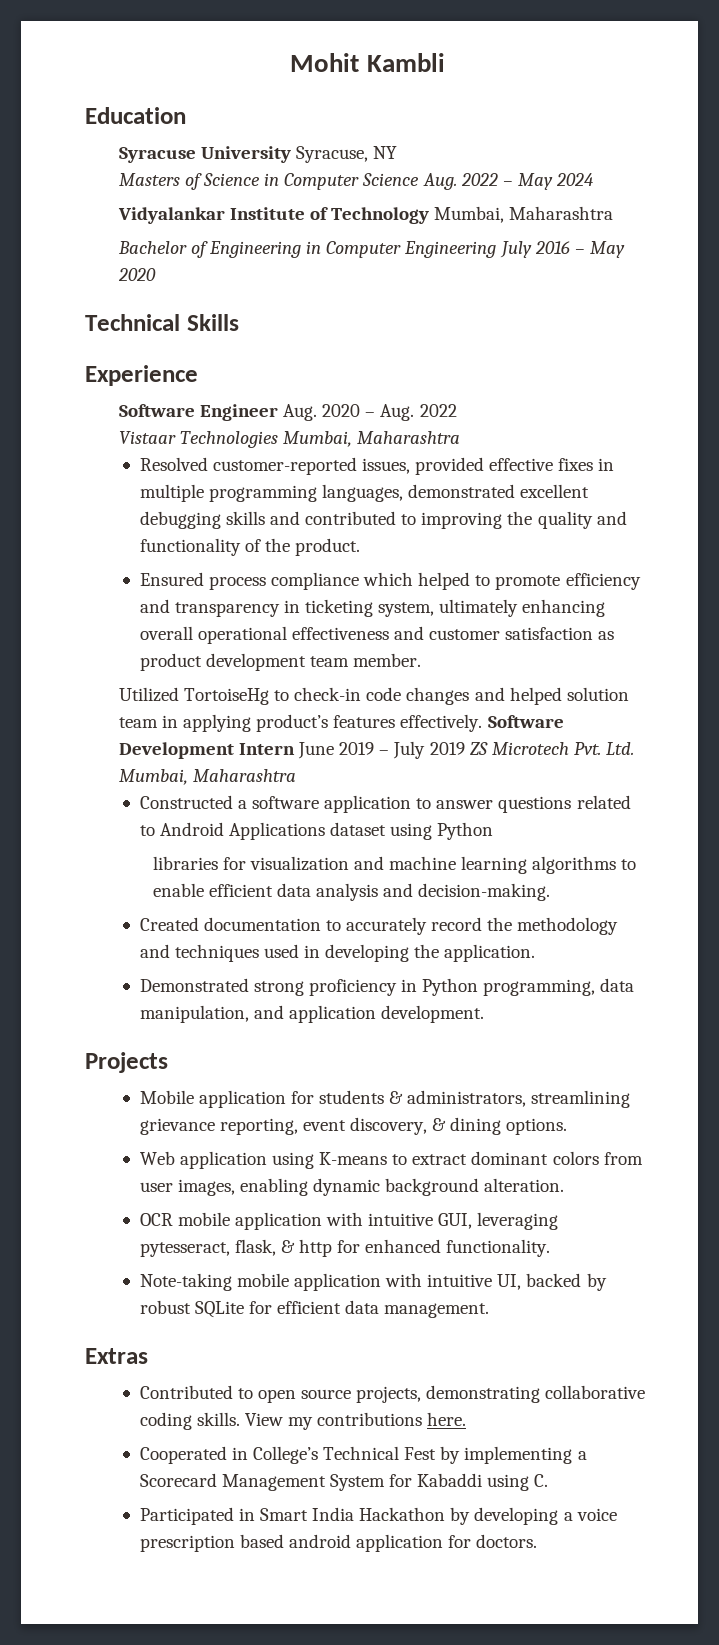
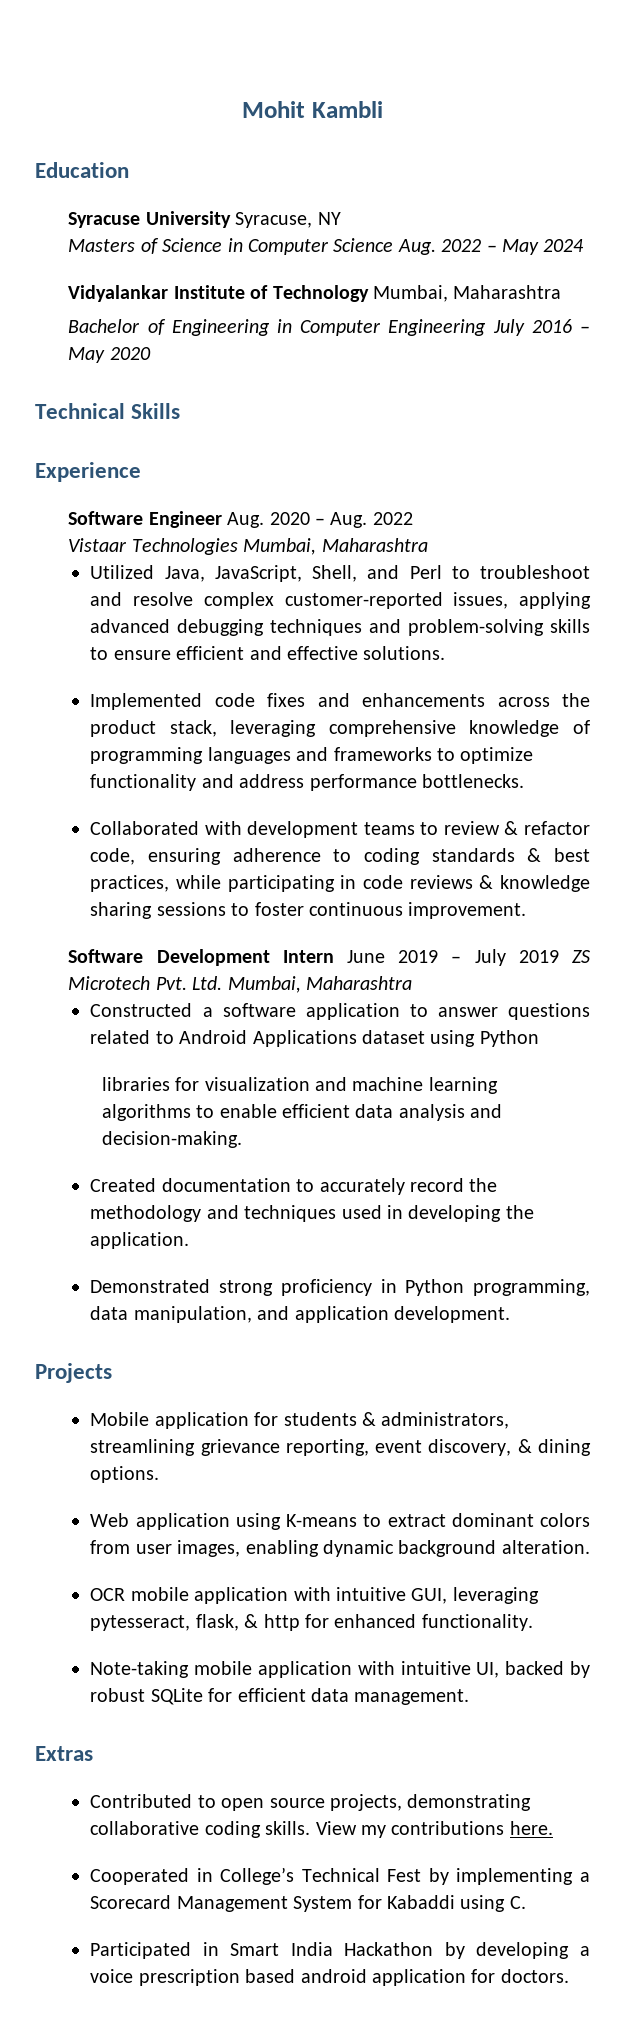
- Resolved customer-reported issues, provided effective fixes in multiple programming languages, demonstrated excellent debugging skills and contributed to improving the quality and functionality of the product.
- Ensured process compliance which helped to promote efficiency and transparency in ticketing system, ultimately enhancing overall operational effectiveness and customer satisfaction as product development team member.
- Utilized TortoiseHg to check-in code changes and helped solution team in applying product’s features effectively. Software Development Intern June 2019 – July 2019 ZS Microtech Pvt. Ltd. Mumbai, Maharashtra
+ Utilized Java, JavaScript, Shell, and Perl to troubleshoot and resolve complex customer-reported issues, applying advanced debugging techniques and problem-solving skills to ensure efficient and effective solutions.
+ Implemented code fixes and enhancements across the product stack, leveraging comprehensive knowledge of programming languages and frameworks to optimize functionality and address performance bottlenecks.
+ Collaborated with development teams to review & refactor code, ensuring adherence to coding standards & best practices, while participating in code reviews & knowledge sharing sessions to foster continuous improvement.
+ Software Development Intern June 2019 – July 2019 ZS Microtech Pvt. Ltd. Mumbai, Maharashtra

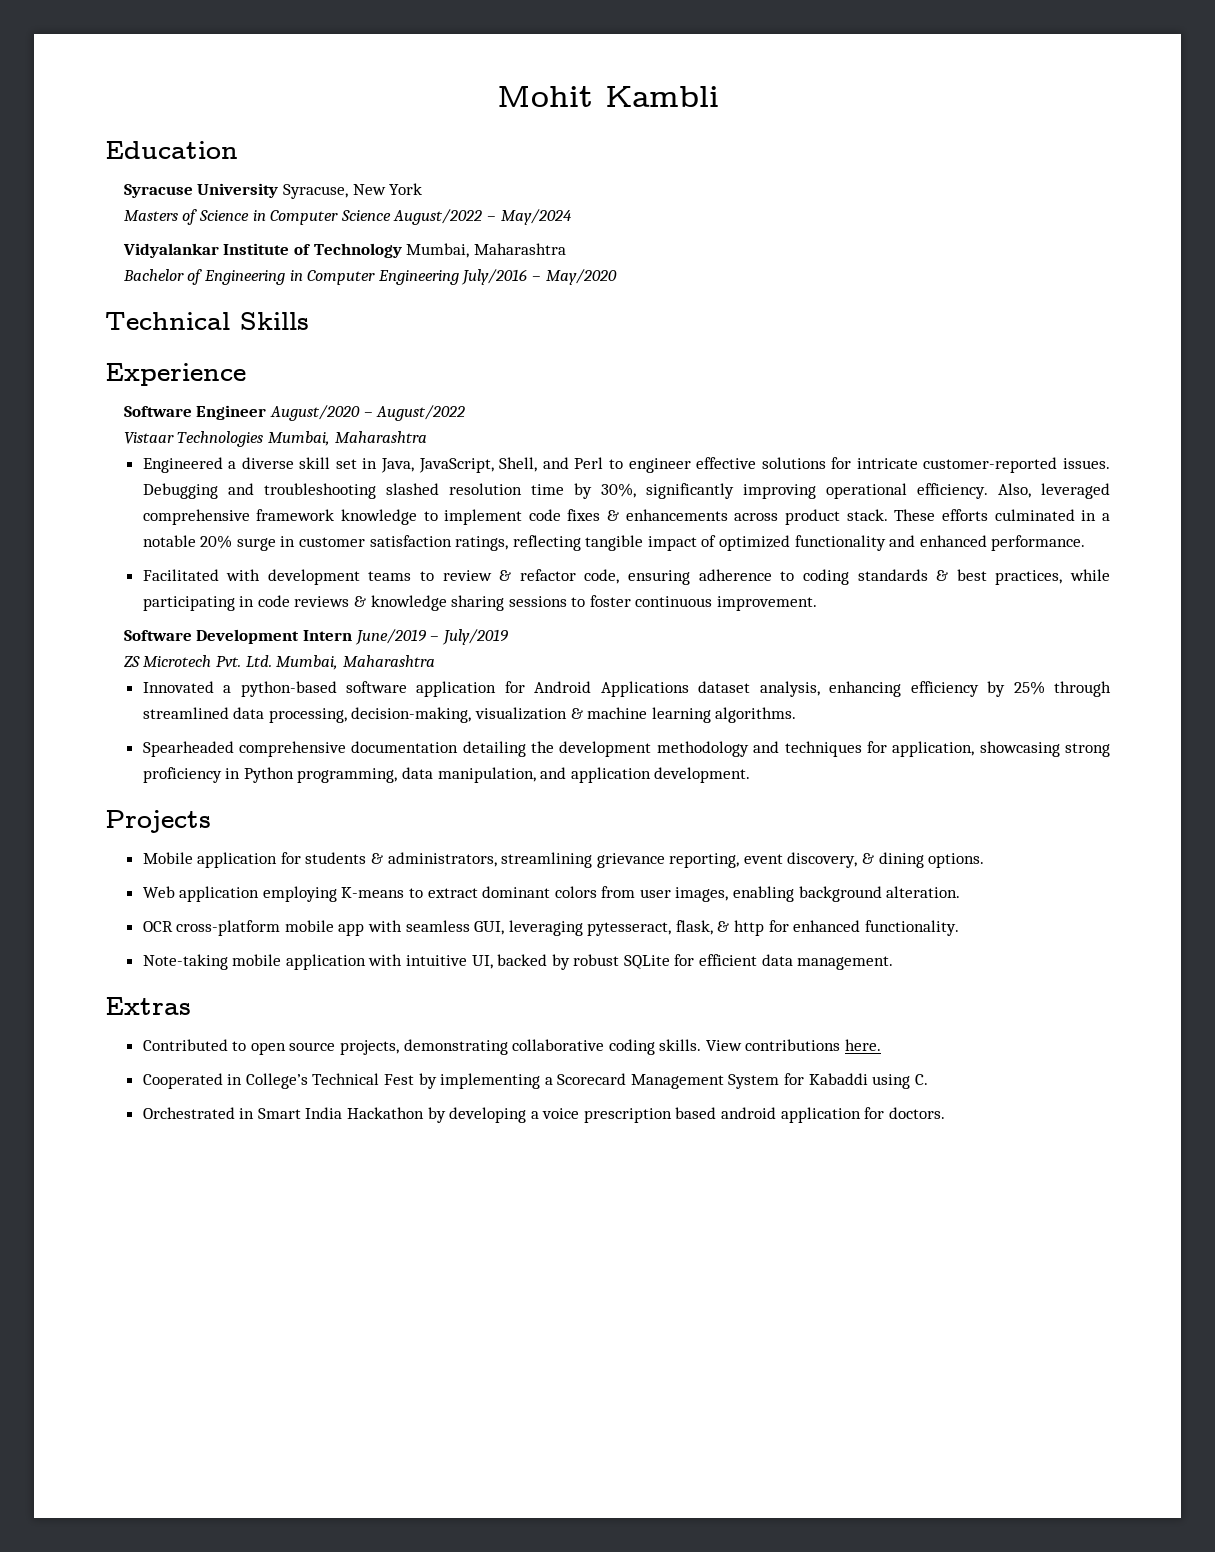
- Syracuse University Syracuse, NY
+ Syracuse University Syracuse, New York
- Masters of Science in Computer Science Aug. 2022 – May 2024
+ Masters of Science in Computer Science August/2022 – May/2024
- Bachelor of Engineering in Computer Engineering July 2016 – May 2020
+ Bachelor of Engineering in Computer Engineering July/2016 – May/2020
- Software Engineer Aug. 2020 – Aug. 2022
+ Software Engineer August/2020 – August/2022
- Utilized Java, JavaScript, Shell, and Perl to troubleshoot and resolve complex customer-reported issues, applying advanced debugging techniques and problem-solving skills to ensure efficient and effective solutions.
- Implemented code fixes and enhancements across the product stack, leveraging comprehensive knowledge of programming languages and frameworks to optimize functionality and address performance bottlenecks.
- Collaborated with development teams to review & refactor code, ensuring adherence to coding standards & best practices, while participating in code reviews & knowledge sharing sessions to foster continuous improvement.
+ Engineered a diverse skill set in Java, JavaScript, Shell, and Perl to engineer effective solutions for intricate customer-reported issues. Debugging and troubleshooting slashed resolution time by 30%, significantly improving operational efficiency. Also, leveraged comprehensive framework knowledge to implement code fixes & enhancements across product stack. These efforts culminated in a notable 20% surge in customer satisfaction ratings, reflecting tangible impact of optimized functionality and enhanced performance.
+ Facilitated with development teams to review & refactor code, ensuring adherence to coding standards & best practices, while participating in code reviews & knowledge sharing sessions to foster continuous improvement.
- Software Development Intern June 2019 – July 2019 ZS Microtech Pvt. Ltd. Mumbai, Maharashtra
+ Software Development Intern June/2019 – July/2019
+ ZS Microtech Pvt. Ltd. Mumbai, Maharashtra
- Constructed a software application to answer questions related to Android Applications dataset using Python
- libraries for visualization and machine learning algorithms to enable efficient data analysis and decision-making.
- Created documentation to accurately record the methodology and techniques used in developing the application.
- Demonstrated strong proficiency in Python programming, data manipulation, and application development.
+ Innovated a python-based software application for Android Applications dataset analysis, enhancing efficiency by 25% through streamlined data processing, decision-making, visualization & machine learning algorithms.
+ Spearheaded comprehensive documentation detailing the development methodology and techniques for application, showcasing strong proficiency in Python programming, data manipulation, and application development.
- Web application using K-means to extract dominant colors from user images, enabling dynamic background alteration.
+ Web application employing K-means to extract dominant colors from user images, enabling background alteration.
- OCR mobile application with intuitive GUI, leveraging pytesseract, flask, & http for enhanced functionality.
+ OCR cross-platform mobile app with seamless GUI, leveraging pytesseract, flask, & http for enhanced functionality.
- View my contributions here.
+ View contributions here.
- Participated in Smart India Hackathon by developing a voice prescription based android application for doctors.
+ Orchestrated in Smart India Hackathon by developing a voice prescription based android application for doctors.

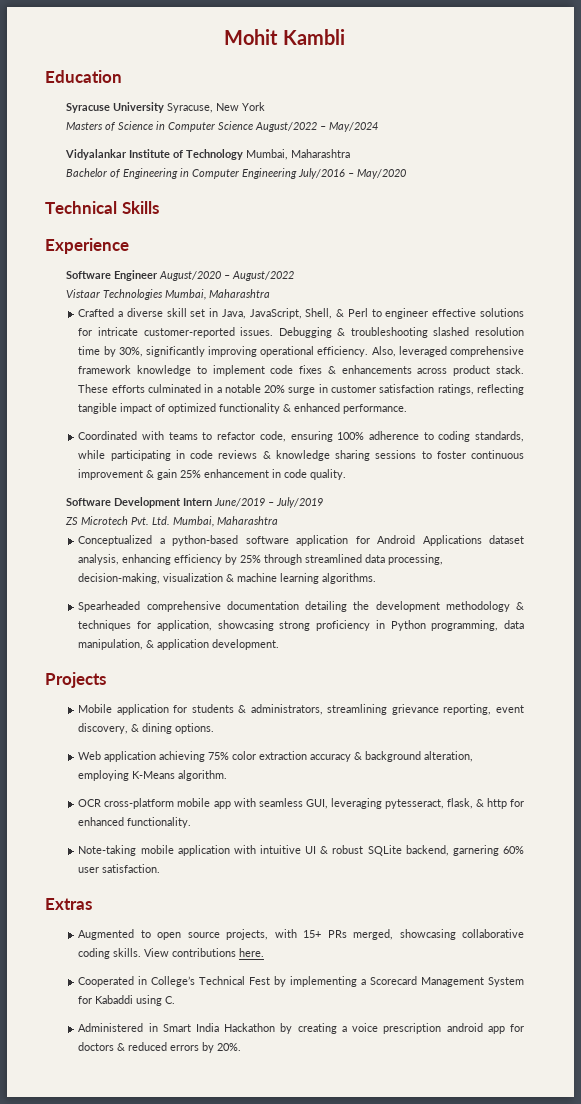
- Engineered a diverse skill set in Java, JavaScript, Shell, and Perl to engineer effective solutions for intricate customer-reported issues.
+ Crafted a diverse skill set in Java, JavaScript, Shell, & Perl to engineer effective solutions for intricate customer-reported issues.
- Debugging and troubleshooting slashed resolution time by 30%, significantly improving operational efficiency.
+ Debugging & troubleshooting slashed resolution time by 30%, significantly improving operational efficiency.
- These efforts culminated in a notable 20% surge in customer satisfaction ratings, reflecting tangible impact of optimized functionality and enhanced performance.
+ These efforts culminated in a notable 20% surge in customer satisfaction ratings, reflecting tangible impact of optimized functionality & enhanced performance.
- Facilitated with development teams to review & refactor code, ensuring adherence to coding standards & best practices, while participating in code reviews & knowledge sharing sessions to foster continuous improvement.
+ Coordinated with teams to refactor code, ensuring 100% adherence to coding standards, while participating in code reviews & knowledge sharing sessions to foster continuous improvement & gain 25% enhancement in code quality.
- Innovated a python-based software application for Android Applications dataset analysis, enhancing efficiency by 25% through streamlined data processing, decision-making, visualization & machine learning algorithms.
+ Conceptualized a python-based software application for Android Applications dataset analysis, enhancing efficiency by 25% through streamlined data processing, decision-making, visualization & machine learning algorithms.
- Spearheaded comprehensive documentation detailing the development methodology and techniques for application, showcasing strong proficiency in Python programming, data manipulation, and application development.
+ Spearheaded comprehensive documentation detailing the development methodology & techniques for application, showcasing strong proficiency in Python programming, data manipulation, & application development.
- Web application employing K-means to extract dominant colors from user images, enabling background alteration.
+ Web application achieving 75% color extraction accuracy & background alteration, employing K-Means algorithm.
- Note-taking mobile application with intuitive UI, backed by robust SQLite for efficient data management.
+ Note-taking mobile application with intuitive UI & robust SQLite backend, garnering 60% user satisfaction.
- Contributed to open source projects, demonstrating collaborative coding skills.
+ Augmented to open source projects, with 15+ PRs merged, showcasing collaborative coding skills.
- Orchestrated in Smart India Hackathon by developing a voice prescription based android application for doctors.
+ Administered in Smart India Hackathon by creating a voice prescription android app for doctors & reduced errors by 20%.

